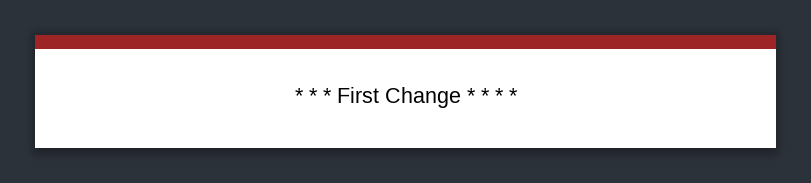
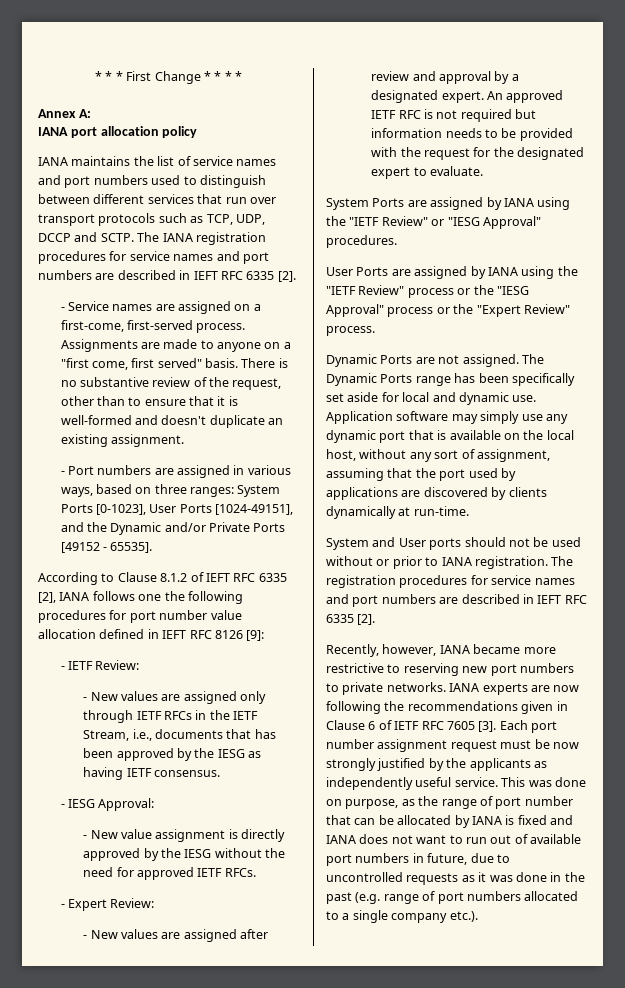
+ Annex A:
+ IANA port allocation policy
+ IANA maintains the list of service names and port numbers used to distinguish between different services that run over transport protocols such as TCP, UDP, DCCP and SCTP. The IANA registration procedures for service names and port numbers are described in IEFT RFC 6335 [2].
+ - Service names are assigned on a first-come, first-served process. Assignments are made to anyone on a "first come, first served" basis. There is no substantive review of the request, other than to ensure that it is well-formed and doesn't duplicate an existing assignment.
+ - Port numbers are assigned in various ways, based on three ranges: System Ports [0-1023], User Ports [1024-49151], and the Dynamic and/or Private Ports [49152 - 65535].
+ According to Clause 8.1.2 of IEFT RFC 6335 [2], IANA follows one the following procedures for port number value allocation defined in IEFT RFC 8126 [9]:
+ - IETF Review:
+ - New values are assigned only through IETF RFCs in the IETF Stream, i.e., documents that has been approved by the IESG as having IETF consensus.
+ - IESG Approval:
+ - New value assignment is directly approved by the IESG without the need for approved IETF RFCs.
+ - Expert Review:
+ - New values are assigned after review and approval by a designated expert. An approved IETF RFC is not required but information needs to be provided with the request for the designated expert to evaluate.
+ System Ports are assigned by IANA using the "IETF Review" or "IESG Approval" procedures.
+ User Ports are assigned by IANA using the "IETF Review" process or the "IESG Approval" process or the "Expert Review" process.
+ Dynamic Ports are not assigned. The Dynamic Ports range has been specifically set aside for local and dynamic use. Application software may simply use any dynamic port that is available on the local host, without any sort of assignment, assuming that the port used by applications are discovered by clients dynamically at run-time.
+ System and User ports should not be used without or prior to IANA registration. The registration procedures for service names and port numbers are described in IEFT RFC 6335 [2].
+ Recently, however, IANA became more restrictive to reserving new port numbers to private networks. IANA experts are now following the recommendations given in Clause 6 of IETF RFC 7605 [3]. Each port number assignment request must be now strongly justified by the applicants as independently useful service. This was done on purpose, as the range of port number that can be allocated by IANA is fixed and IANA does not want to run out of available port numbers in future, due to uncontrolled requests as it was done in the past (e.g. range of port numbers allocated to a single company etc.).

